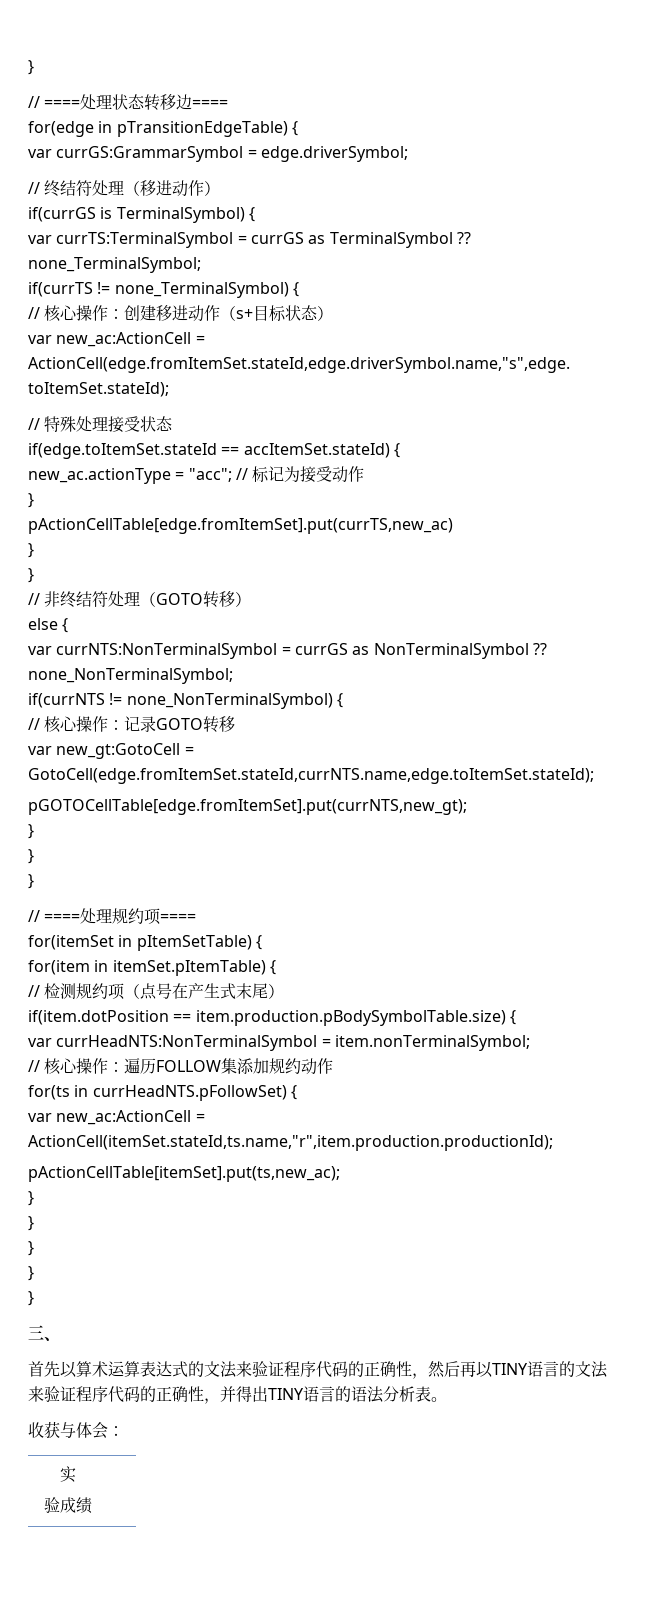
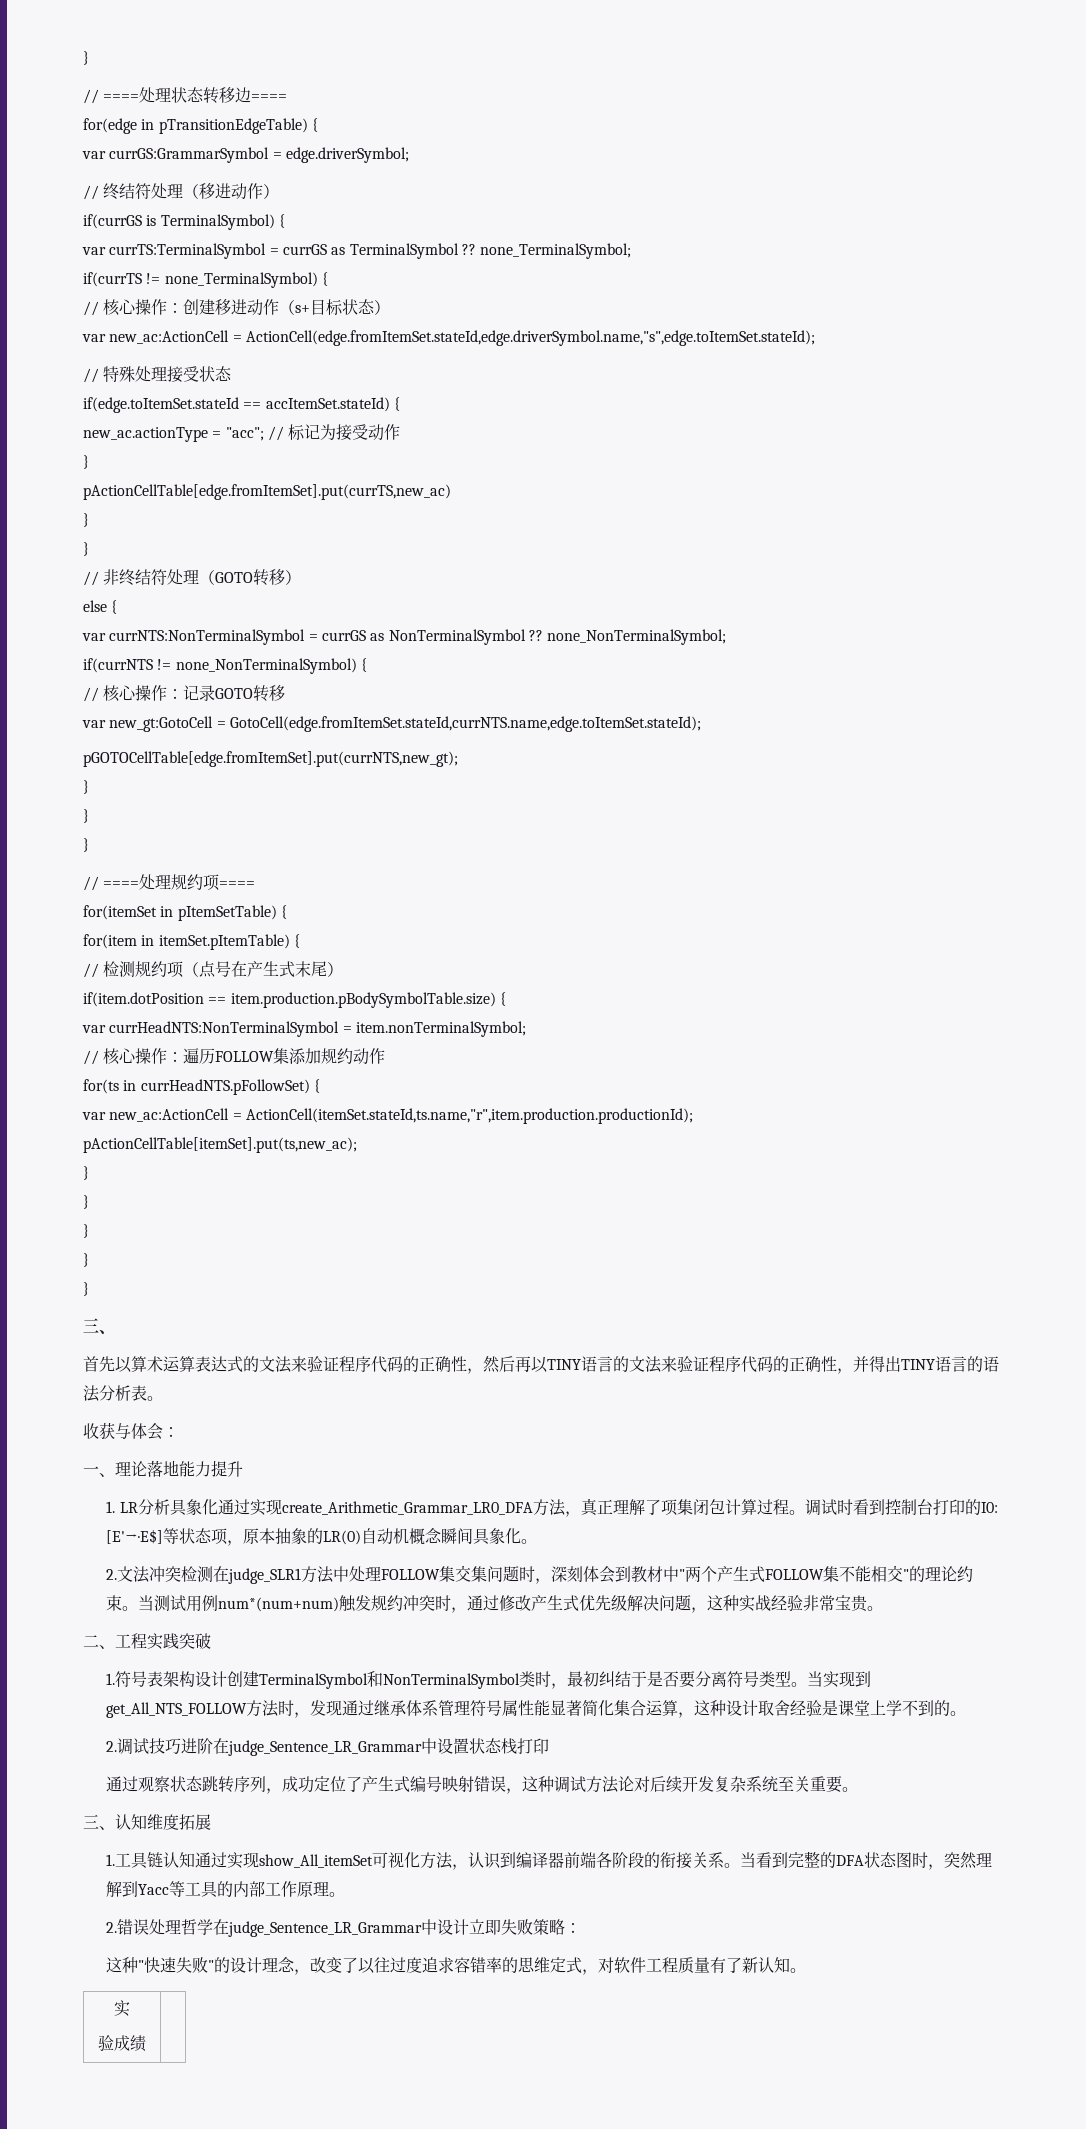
+ 一、理论落地能力提升
+ 1. LR分析具象化通过实现create_Arithmetic_Grammar_LR0_DFA方法，真正理解了项集闭包计算过程。调试时看到控制台打印的I0: [E'→·E$]等状态项，原本抽象的LR(0)自动机概念瞬间具象化。
+ 2.文法冲突检测在judge_SLR1方法中处理FOLLOW集交集问题时，深刻体会到教材中"两个产生式FOLLOW集不能相交"的理论约束。当测试用例num*(num+num)触发规约冲突时，通过修改产生式优先级解决问题，这种实战经验非常宝贵。
+ 二、工程实践突破
+ 1.符号表架构设计创建TerminalSymbol和NonTerminalSymbol类时，最初纠结于是否要分离符号类型。当实现到get_All_NTS_FOLLOW方法时，发现通过继承体系管理符号属性能显著简化集合运算，这种设计取舍经验是课堂上学不到的。
+ 2.调试技巧进阶在judge_Sentence_LR_Grammar中设置状态栈打印
+ 通过观察状态跳转序列，成功定位了产生式编号映射错误，这种调试方法论对后续开发复杂系统至关重要。
+ 三、认知维度拓展
+ 1.工具链认知通过实现show_All_itemSet可视化方法，认识到编译器前端各阶段的衔接关系。当看到完整的DFA状态图时，突然理解到Yacc等工具的内部工作原理。
+ 2.错误处理哲学在judge_Sentence_LR_Grammar中设计立即失败策略：
+ 这种"快速失败"的设计理念，改变了以往过度追求容错率的思维定式，对软件工程质量有了新认知。

